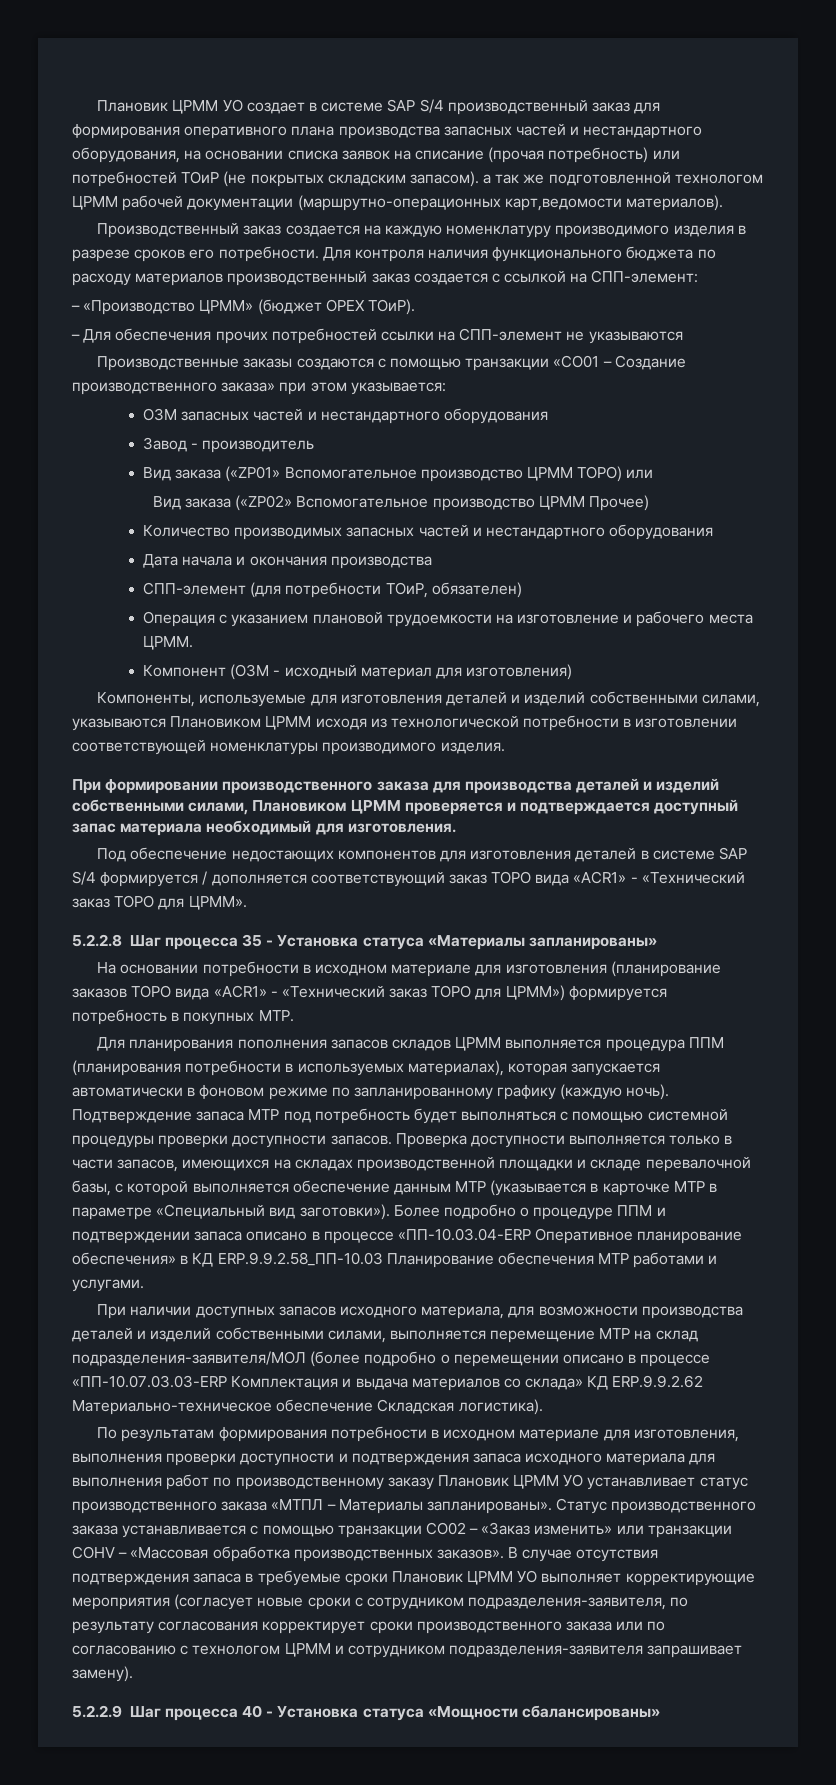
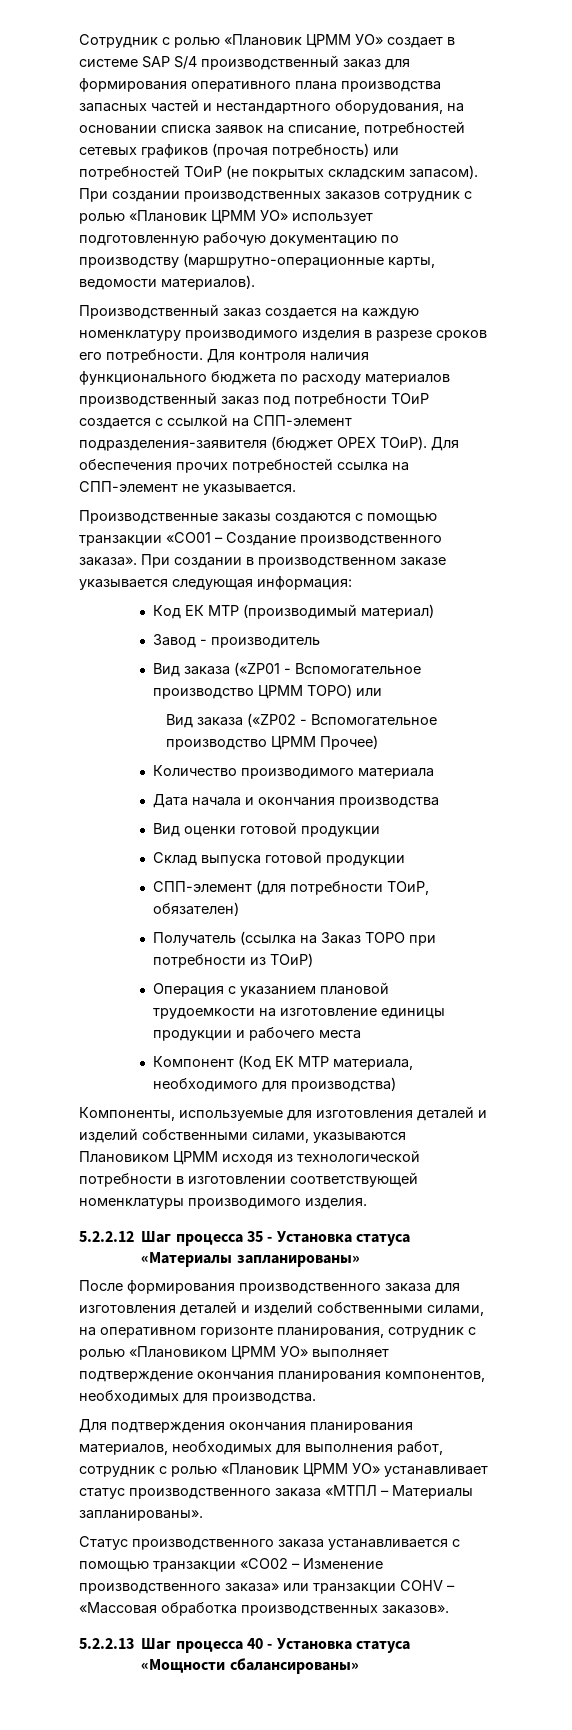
- Плановик ЦРММ УО создает в системе SAP S/4 производственный заказ для формирования оперативного плана производства запасных частей и нестандартного оборудования, на основании списка заявок на списание (прочая потребность) или потребностей ТОиР (не покрытых складским запасом). а так же подготовленной технологом ЦРММ рабочей документации (маршрутно-операционных карт,ведомости материалов).
+ Сотрудник с ролью «Плановик ЦРММ УО» создает в системе SAP S/4 производственный заказ для формирования оперативного плана производства запасных частей и нестандартного оборудования, на основании списка заявок на списание, потребностей сетевых графиков (прочая потребность) или потребностей ТОиР (не покрытых складским запасом). При создании производственных заказов сотрудник с ролью «Плановик ЦРММ УО» использует подготовленную рабочую документацию по производству (маршрутно-операционные карты, ведомости материалов).
- Для контроля наличия функционального бюджета по расходу материалов производственный заказ создается с ссылкой на СПП-элемент:
- – «Производство ЦРММ» (бюджет OPEX ТОиР).
- – Для обеспечения прочих потребностей ссылки на СПП-элемент не указываются
+ Для контроля наличия функционального бюджета по расходу материалов производственный заказ под потребности ТОиР создается с ссылкой на СПП-элемент подразделения-заявителя (бюджет OPEX ТОиР). Для обеспечения прочих потребностей ссылка на СПП-элемент не указывается.
- Производственные заказы создаются с помощью транзакции «CO01 – Создание производственного заказа» при этом указывается:
- ОЗМ запасных частей и нестандартного оборудования
+ Производственные заказы создаются с помощью транзакции «CO01 – Создание производственного заказа». При создании в производственном заказе указывается следующая информация:
+ Код ЕК МТР (производимый материал)
- Вид заказа («ZP01» Вспомогательное производство ЦРММ ТОРО) или
+ Вид заказа («ZP01 - Вспомогательное производство ЦРММ ТОРО) или
- Вид заказа («ZP02» Вспомогательное производство ЦРММ Прочее)
+ Вид заказа («ZP02 - Вспомогательное производство ЦРММ Прочее)
- Количество производимых запасных частей и нестандартного оборудования
+ Количество производимого материала
+ Вид оценки готовой продукции
+ Склад выпуска готовой продукции
+ Получатель (ссылка на Заказ ТОРО при потребности из ТОиР)
- Операция с указанием плановой трудоемкости на изготовление и рабочего места ЦРММ.
+ Операция с указанием плановой трудоемкости на изготовление единицы продукции и рабочего места
- Компонент (ОЗМ - исходный материал для изготовления)
+ Компонент (Код ЕК МТР материала, необходимого для производства)
- При формировании производственного заказа для производства деталей и изделий собственными силами, Плановиком ЦРММ проверяется и подтверждается доступный запас материала необходимый для изготовления.
- Под обеспечение недостающих компонентов для изготовления деталей в системе SAP S/4 формируется / дополняется соответствующий заказ ТОРО вида «ACR1» - «Технический заказ ТОРО для ЦРММ».
- 5.2.2.8 Шаг процесса 35 - Установка статуса «Материалы запланированы»
+ 5.2.2.12 Шаг процесса 35 - Установка статуса «Материалы запланированы»
- На основании потребности в исходном материале для изготовления (планирование заказов ТОРО вида «ACR1» - «Технический заказ ТОРО для ЦРММ») формируется потребность в покупных МТР.
- Для планирования пополнения запасов складов ЦРММ выполняется процедура ППМ (планирования потребности в используемых материалах), которая запускается автоматически в фоновом режиме по запланированному графику (каждую ночь). Подтверждение запаса МТР под потребность будет выполняться с помощью системной процедуры проверки доступности запасов. Проверка доступности выполняется только в части запасов, имеющихся на складах производственной площадки и складе перевалочной базы, с которой выполняется обеспечение данным МТР (указывается в карточке МТР в параметре «Специальный вид заготовки»). Более подробно о процедуре ППМ и подтверждении запаса описано в процессе «ПП-10.03.04-ERP Оперативное планирование обеспечения» в КД ERP.9.9.2.58_ПП-10.03 Планирование обеспечения МТР работами и услугами.
- При наличии доступных запасов исходного материала, для возможности производства деталей и изделий собственными силами, выполняется перемещение МТР на склад подразделения-заявителя/МОЛ (более подробно о перемещении описано в процессе «ПП-10.07.03.03-ERP Комплектация и выдача материалов со склада» КД ERP.9.9.2.62 Материально-техническое обеспечение Складская логистика).
- По результатам формирования потребности в исходном материале для изготовления, выполнения проверки доступности и подтверждения запаса исходного материала для выполнения работ по производственному заказу Плановик ЦРММ УО устанавливает статус производственного заказа «МТПЛ – Материалы запланированы». Статус производственного заказа устанавливается с помощью транзакции CO02 – «Заказ изменить» или транзакции COHV – «Массовая обработка производственных заказов». В случае отсутствия подтверждения запаса в требуемые сроки Плановик ЦРММ УО выполняет корректирующие мероприятия (согласует новые сроки с сотрудником подразделения-заявителя, по результату согласования корректирует сроки производственного заказа или по согласованию с технологом ЦРММ и сотрудником подразделения-заявителя запрашивает замену).
- 5.2.2.9 Шаг процесса 40 - Установка статуса «Мощности сбалансированы»
+ После формирования производственного заказа для изготовления деталей и изделий собственными силами, на оперативном горизонте планирования, сотрудник с ролью «Плановиком ЦРММ УО» выполняет подтверждение окончания планирования компонентов, необходимых для производства.
+ Для подтверждения окончания планирования материалов, необходимых для выполнения работ, сотрудник с ролью «Плановик ЦРММ УО» устанавливает статус производственного заказа «МТПЛ – Материалы запланированы».
+ Статус производственного заказа устанавливается с помощью транзакции «CO02 – Изменение производственного заказа» или транзакции COHV – «Массовая обработка производственных заказов».
+ 5.2.2.13 Шаг процесса 40 - Установка статуса «Мощности сбалансированы»

